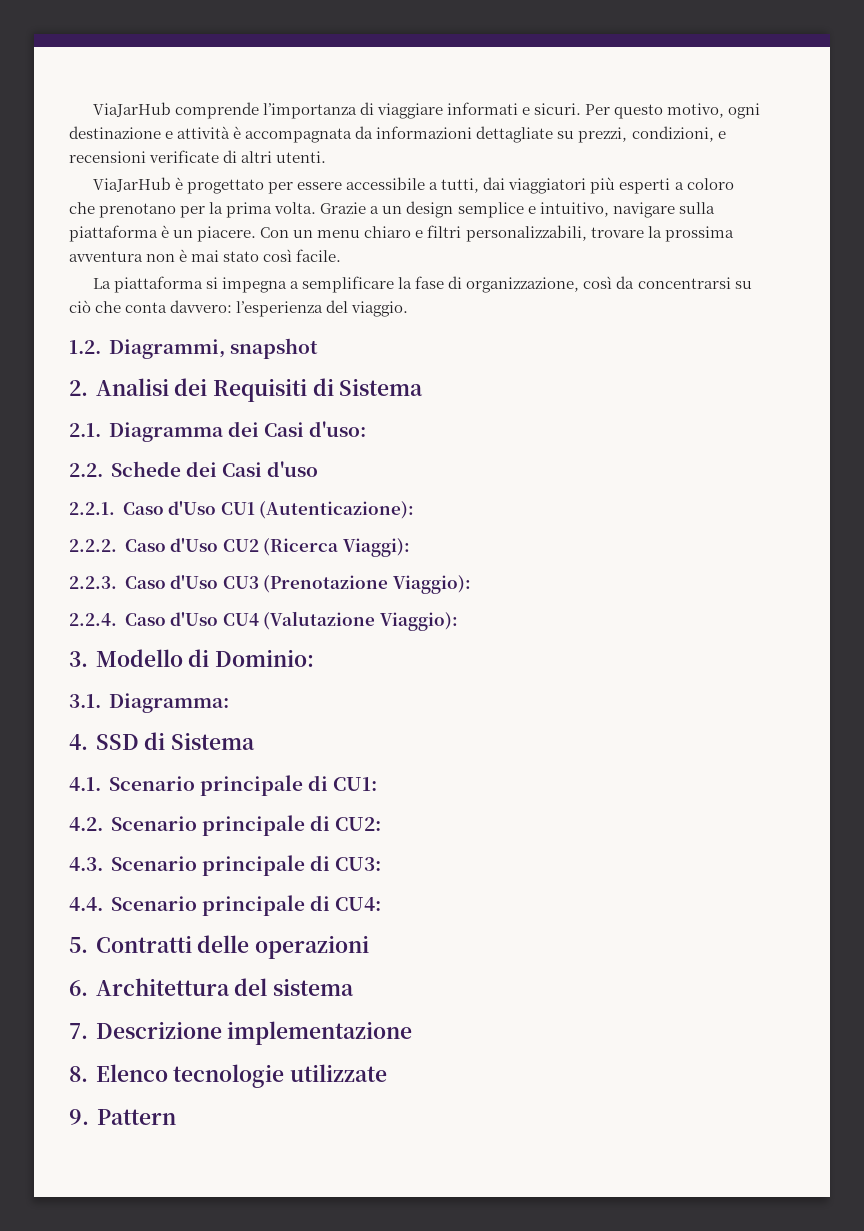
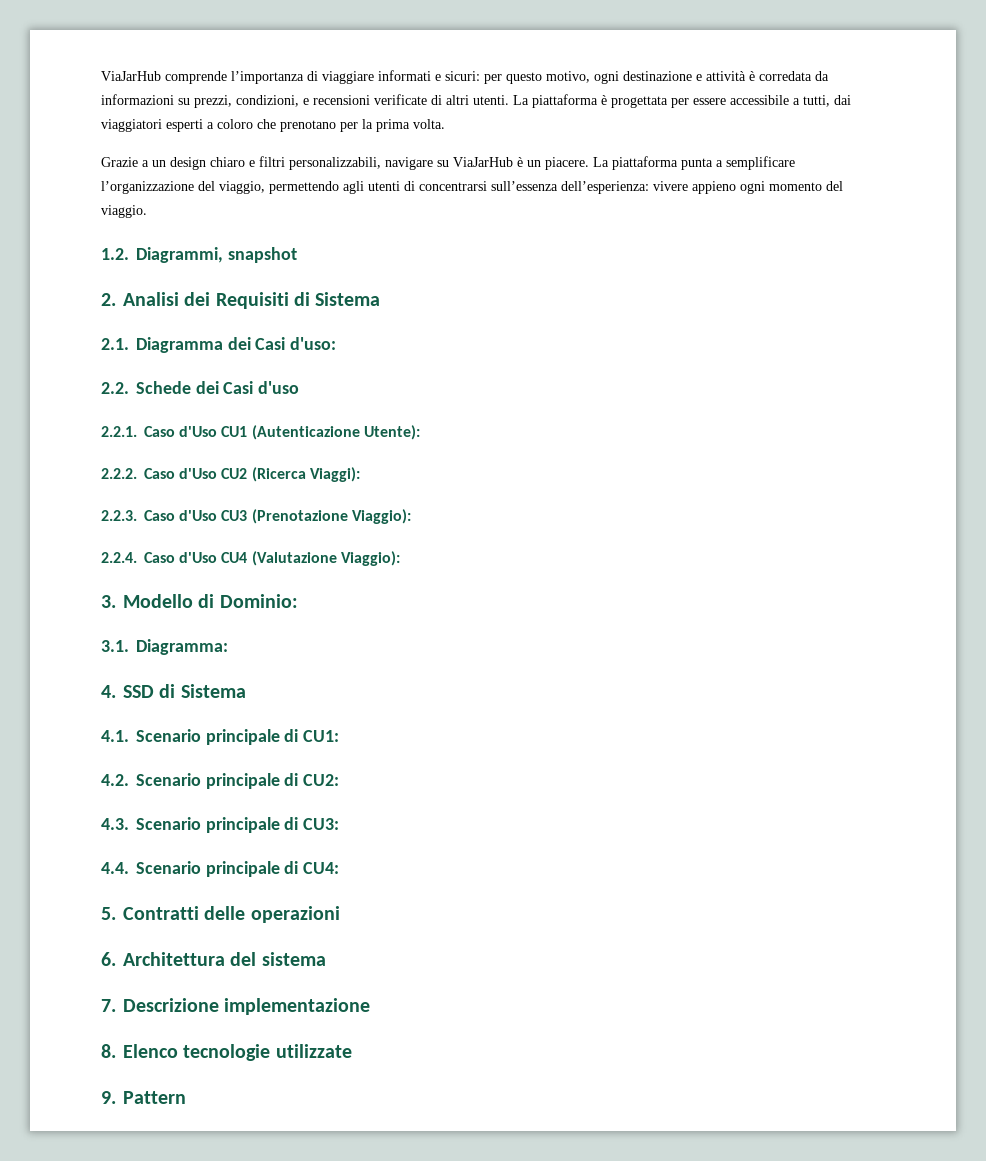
- ViaJarHub comprende l’importanza di viaggiare informati e sicuri. Per questo motivo, ogni destinazione e attività è accompagnata da informazioni dettagliate su prezzi, condizioni, e recensioni verificate di altri utenti.
- ViaJarHub è progettato per essere accessibile a tutti, dai viaggiatori più esperti a coloro che prenotano per la prima volta. Grazie a un design semplice e intuitivo, navigare sulla piattaforma è un piacere. Con un menu chiaro e filtri personalizzabili, trovare la prossima avventura non è mai stato così facile.
- La piattaforma si impegna a semplificare la fase di organizzazione, così da concentrarsi su ciò che conta davvero: l’esperienza del viaggio.
+ ViaJarHub comprende l’importanza di viaggiare informati e sicuri: per questo motivo, ogni destinazione e attività è corredata da informazioni su prezzi, condizioni, e recensioni verificate di altri utenti. La piattaforma è progettata per essere accessibile a tutti, dai viaggiatori esperti a coloro che prenotano per la prima volta.
+ Grazie a un design chiaro e filtri personalizzabili, navigare su ViaJarHub è un piacere. La piattaforma punta a semplificare l’organizzazione del viaggio, permettendo agli utenti di concentrarsi sull’essenza dell’esperienza: vivere appieno ogni momento del viaggio.
- 2.2.1. Caso d'Uso CU1 (Autenticazione):
+ 2.2.1. Caso d'Uso CU1 (Autenticazione Utente):

